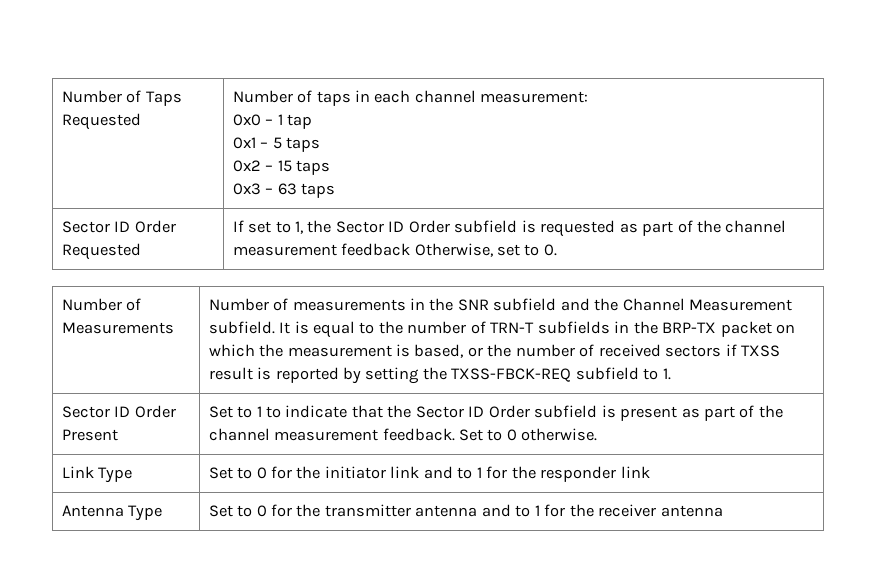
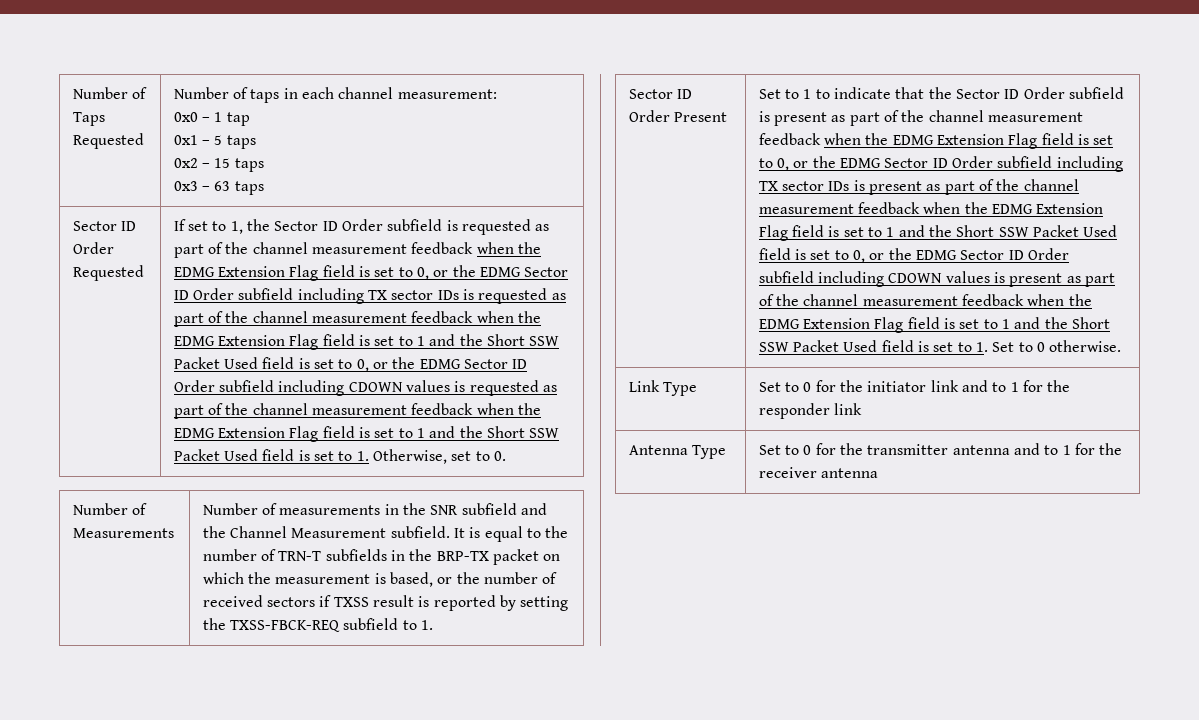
- If set to 1, the Sector ID Order subfield is requested as part of the channel measurement feedback Otherwise, set to 0.
+ If set to 1, the Sector ID Order subfield is requested as part of the channel measurement feedback when the EDMG Extension Flag field is set to 0, or the EDMG Sector ID Order subfield including TX sector IDs is requested as part of the channel measurement feedback when the EDMG Extension Flag field is set to 1 and the Short SSW Packet Used field is set to 0, or the EDMG Sector ID Order subfield including CDOWN values is requested as part of the channel measurement feedback when the EDMG Extension Flag field is set to 1 and the Short SSW Packet Used field is set to 1. Otherwise, set to 0.
- Set to 1 to indicate that the Sector ID Order subfield is present as part of the channel measurement feedback. Set to 0 otherwise.
+ Set to 1 to indicate that the Sector ID Order subfield is present as part of the channel measurement feedback when the EDMG Extension Flag field is set to 0, or the EDMG Sector ID Order subfield including TX sector IDs is present as part of the channel measurement feedback when the EDMG Extension Flag field is set to 1 and the Short SSW Packet Used field is set to 0, or the EDMG Sector ID Order subfield including CDOWN values is present as part of the channel measurement feedback when the EDMG Extension Flag field is set to 1 and the Short SSW Packet Used field is set to 1. Set to 0 otherwise.

